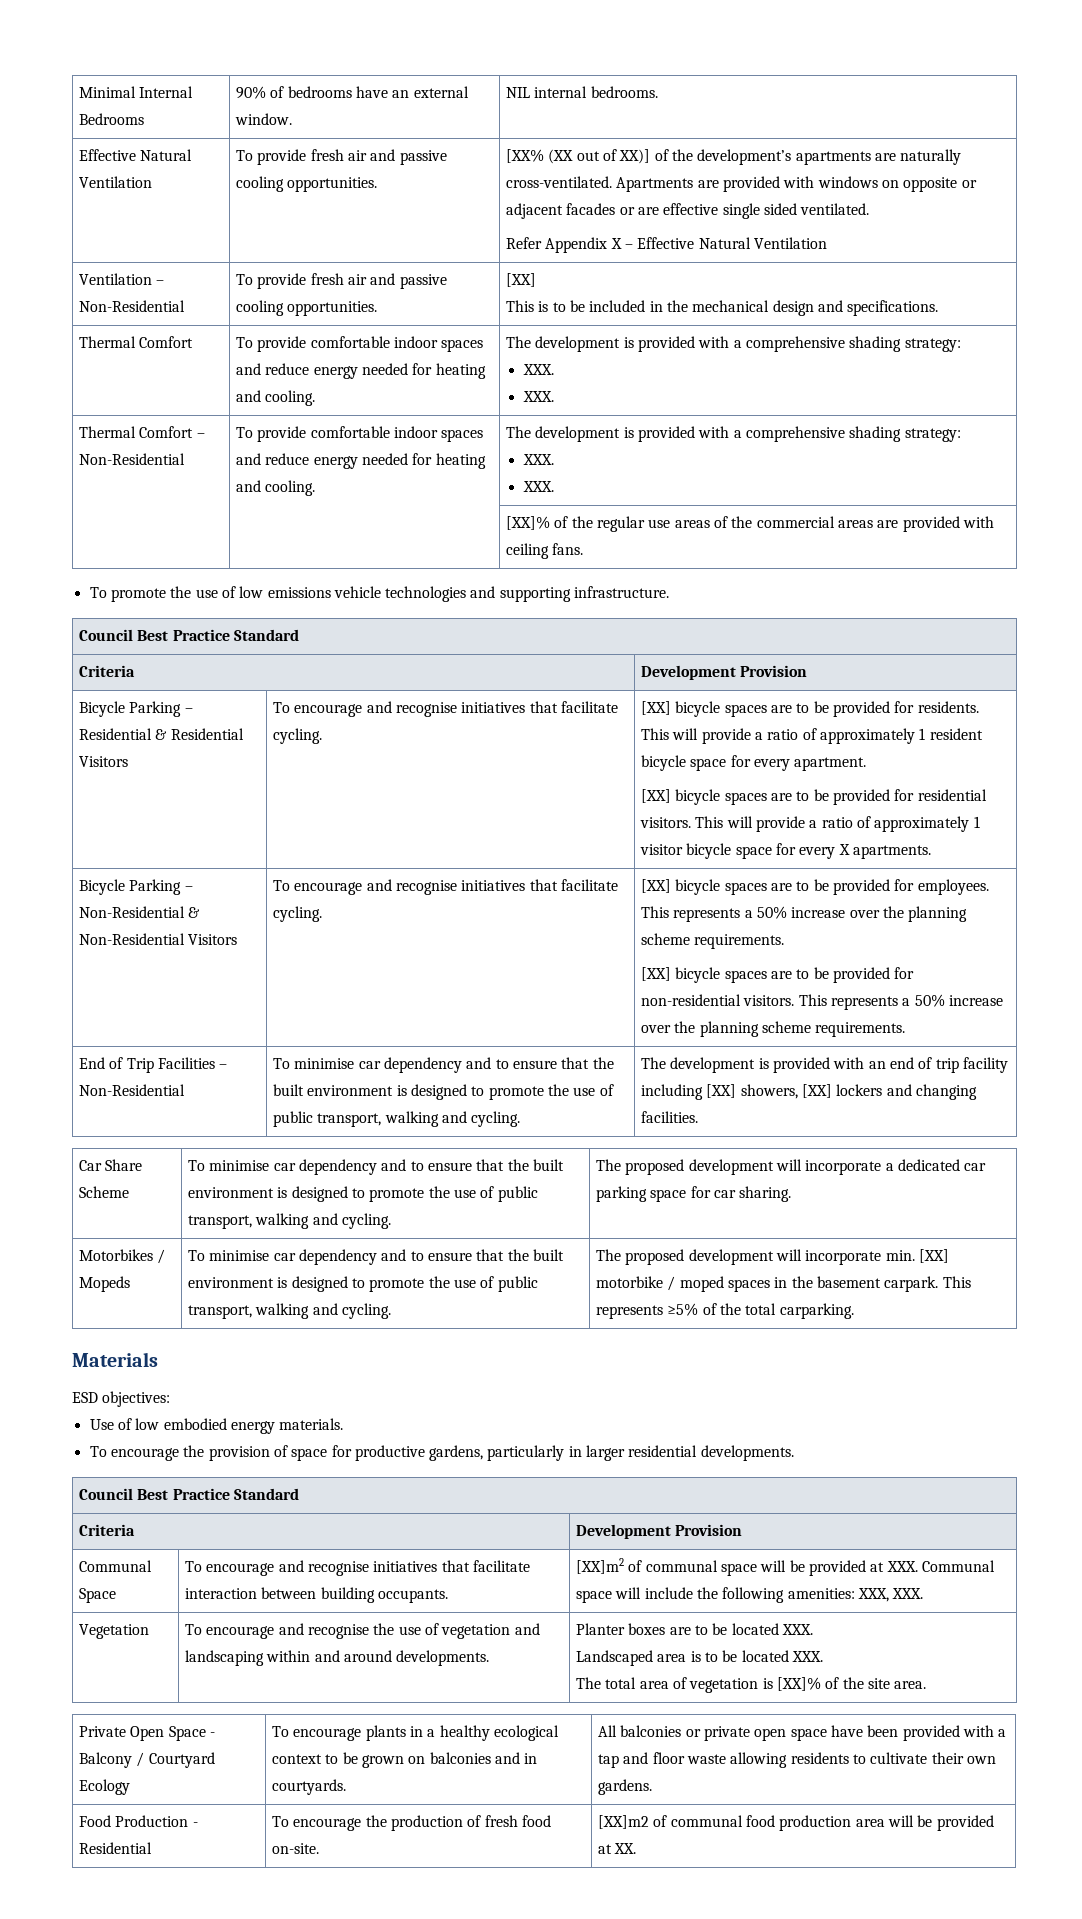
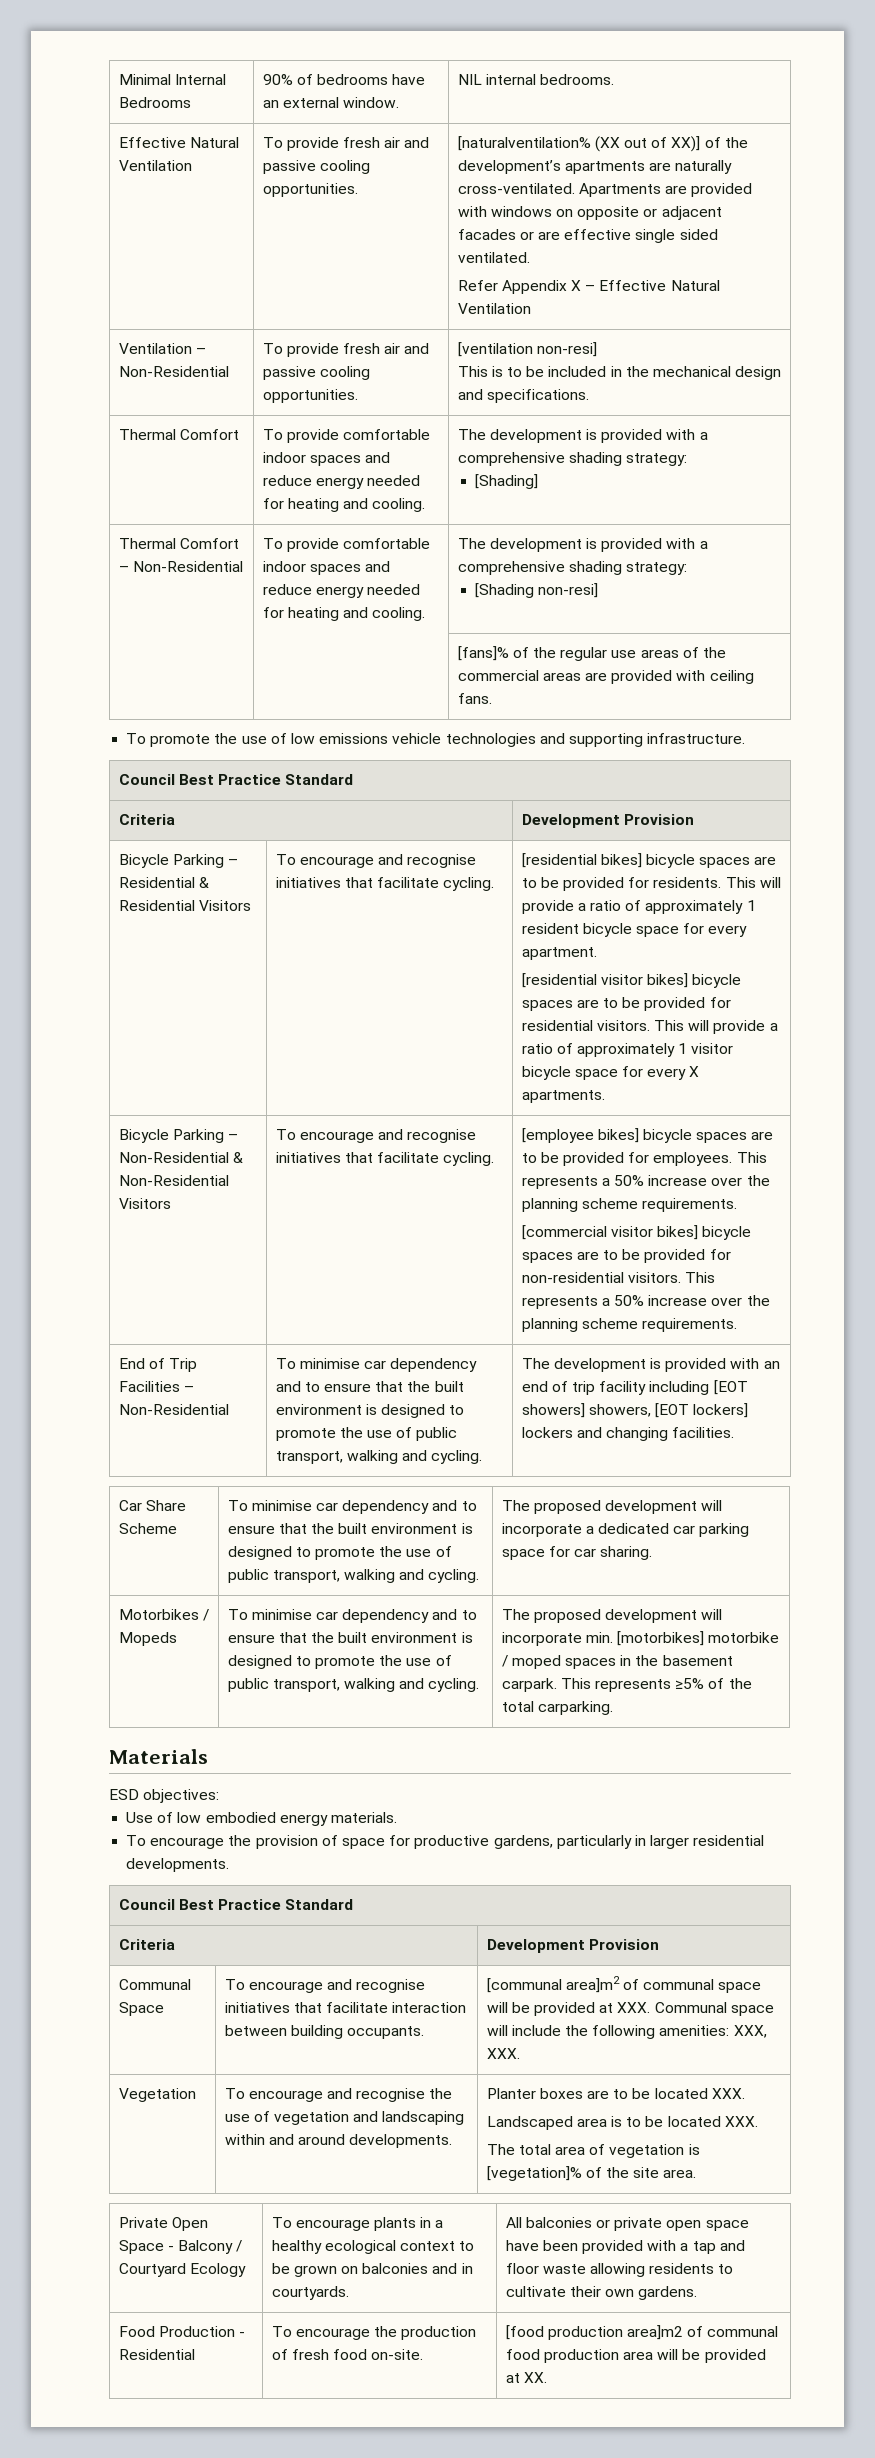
- [XX% (XX out of XX)] of the development’s apartments are naturally cross-ventilated.
+ [naturalventilation% (XX out of XX)] of the development’s apartments are naturally cross-ventilated.
- Ventilation – Non-Residential | To provide fresh air and passive cooling opportunities. | [XX]
+ Ventilation – Non-Residential | To provide fresh air and passive cooling opportunities. | [ventilation non-resi]
  Thermal Comfort | To provide comfortable indoor spaces and reduce energy needed for heating and cooling. | The development is provided with a comprehensive shading strategy:
- XXX.
- XXX.
+ [Shading]
  Thermal Comfort – Non-Residential | To provide comfortable indoor spaces and reduce energy needed for heating and cooling. | The development is provided with a comprehensive shading strategy:
- XXX.
- XXX.
- | | [XX]% of the regular use areas of the commercial areas are provided with ceiling fans.
+ [Shading non-resi]
+ | | [fans]% of the regular use areas of the commercial areas are provided with ceiling fans.
- [XX] bicycle spaces are to be provided for residents.
+ [residential bikes] bicycle spaces are to be provided for residents.
- [XX] bicycle spaces are to be provided for residential visitors.
+ [residential visitor bikes] bicycle spaces are to be provided for residential visitors.
- [XX] bicycle spaces are to be provided for employees.
+ [employee bikes] bicycle spaces are to be provided for employees.
- [XX] bicycle spaces are to be provided for non-residential visitors.
+ [commercial visitor bikes] bicycle spaces are to be provided for non-residential visitors.
- The development is provided with an end of trip facility including [XX] showers, [XX] lockers and changing facilities.
+ The development is provided with an end of trip facility including [EOT showers] showers, [EOT lockers] lockers and changing facilities.
- The proposed development will incorporate min. [XX] motorbike / moped spaces in the basement carpark.
+ The proposed development will incorporate min. [motorbikes] motorbike / moped spaces in the basement carpark.
- Communal Space | To encourage and recognise initiatives that facilitate interaction between building occupants. | [XX]m2 of communal space will be provided at XXX. Communal space will include the following amenities: XXX, XXX.
+ Communal Space | To encourage and recognise initiatives that facilitate interaction between building occupants. | [communal area]m2 of communal space will be provided at XXX. Communal space will include the following amenities: XXX, XXX.
  Vegetation | To encourage and recognise the use of vegetation and landscaping within and around developments. | Planter boxes are to be located XXX.
  Landscaped area is to be located XXX.
- The total area of vegetation is [XX]% of the site area.
+ The total area of vegetation is [vegetation]% of the site area.
- Food Production - Residential | To encourage the production of fresh food on-site. | [XX]m2 of communal food production area will be provided at XX.
+ Food Production - Residential | To encourage the production of fresh food on-site. | [food production area]m2 of communal food production area will be provided at XX.

